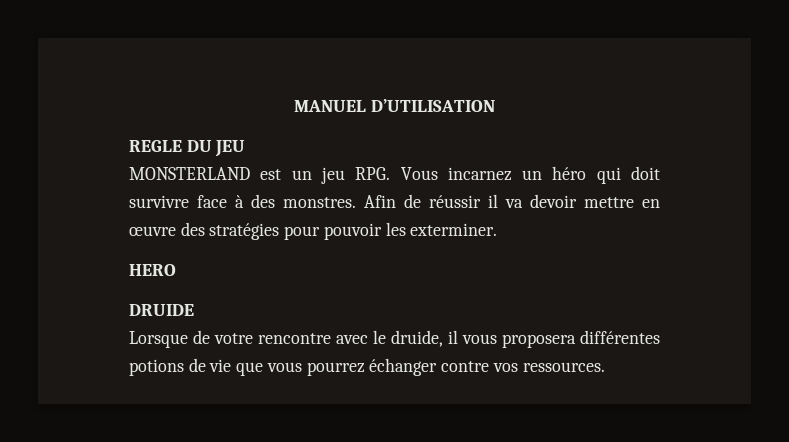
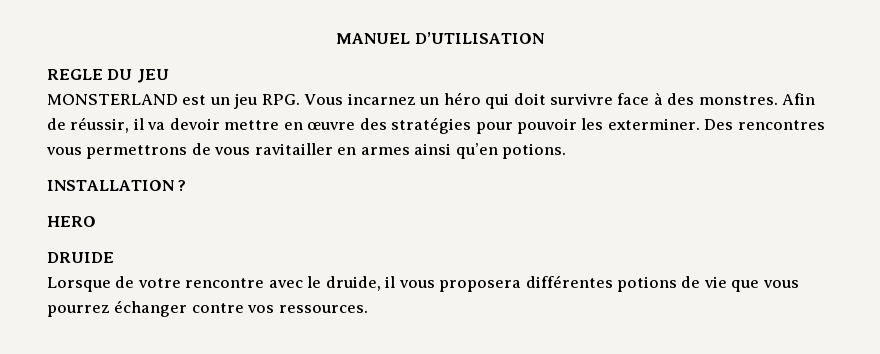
- Afin de réussir il va devoir mettre en œuvre des stratégies pour pouvoir les exterminer.
+ Afin de réussir, il va devoir mettre en œuvre des stratégies pour pouvoir les exterminer. Des rencontres vous permettrons de vous ravitailler en armes ainsi qu’en potions.
+ INSTALLATION ?

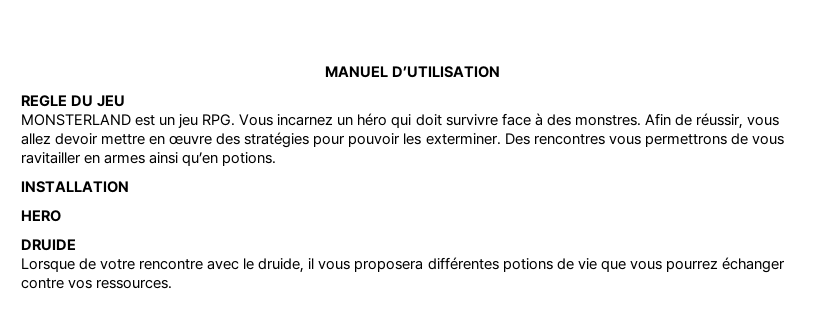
- Afin de réussir, il va devoir mettre en œuvre des stratégies pour pouvoir les exterminer.
+ Afin de réussir, vous allez devoir mettre en œuvre des stratégies pour pouvoir les exterminer.
- INSTALLATION ?
+ INSTALLATION

